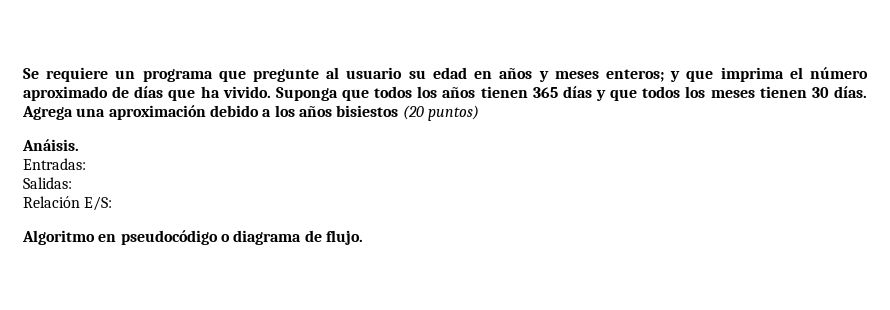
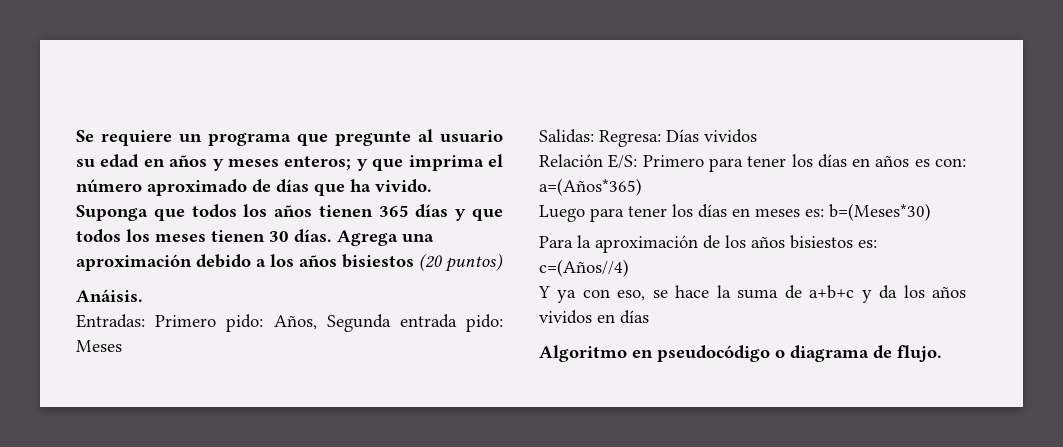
- Entradas:
- Salidas:
- Relación E/S:
+ Entradas: Primero pido: Años, Segunda entrada pido: Meses
+ Salidas: Regresa: Días vividos
+ Relación E/S: Primero para tener los días en años es con: a=(Años*365)
+ Luego para tener los días en meses es: b=(Meses*30)
+ Para la aproximación de los años bisiestos es: c=(Años//4)
+ Y ya con eso, se hace la suma de a+b+c y da los años vividos en días

